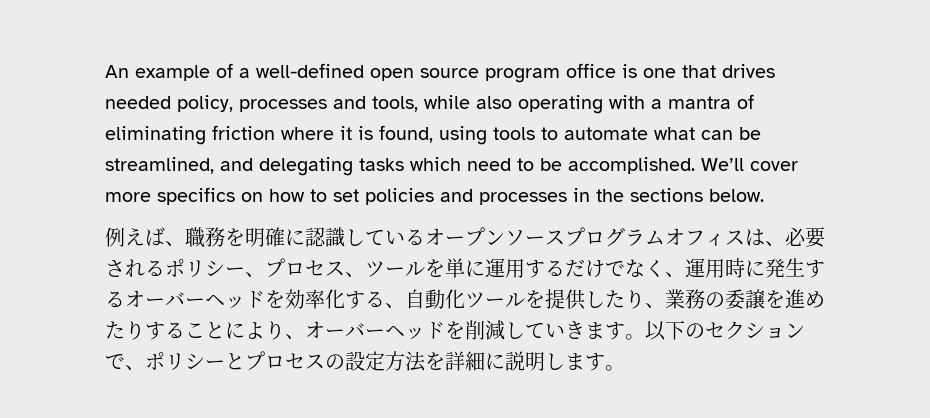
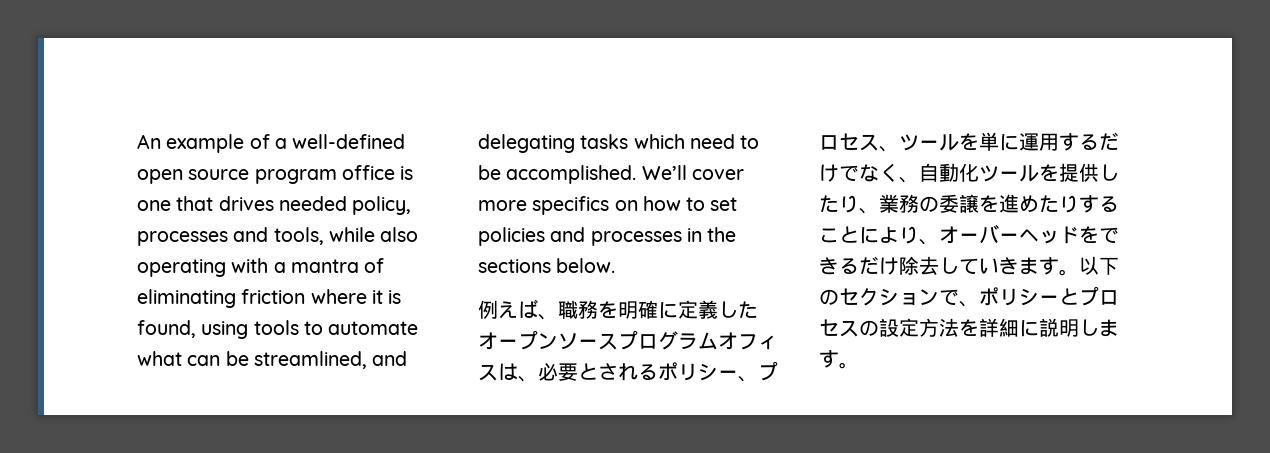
- 例えば、職務を明確に認識しているオープンソースプログラムオフィスは、必要されるポリシー、プロセス、ツールを単に運用するだけでなく、運用時に発生するオーバーヘッドを効率化する、自動化ツールを提供したり、業務の委譲を進めたりすることにより、オーバーヘッドを削減していきます。
+ 例えば、職務を明確に定義したオープンソースプログラムオフィスは、必要とされるポリシー、プロセス、ツールを単に運用するだけでなく、自動化ツールを提供したり、業務の委譲を進めたりすることにより、オーバーヘッドをできるだけ除去していきます。

